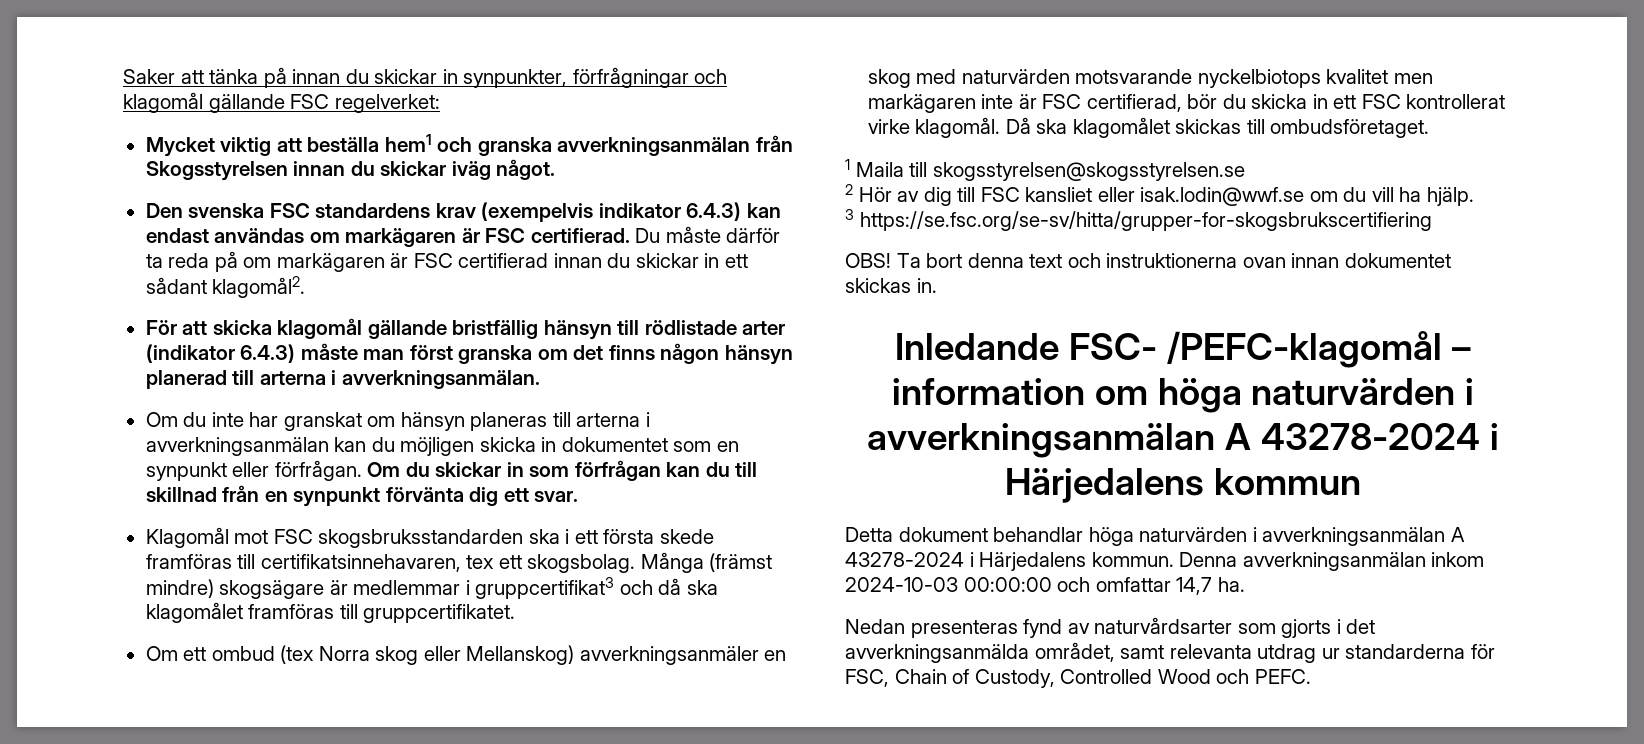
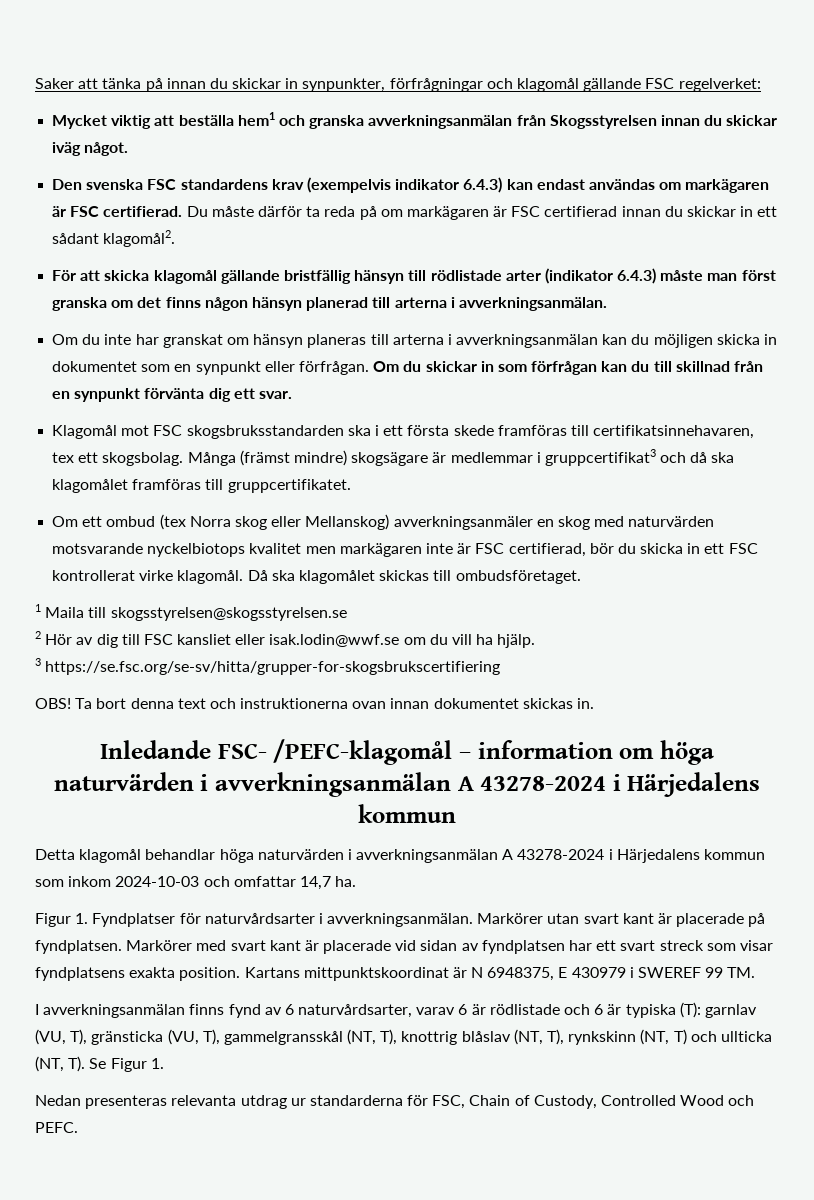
- Detta dokument behandlar höga naturvärden i avverkningsanmälan A 43278-2024 i Härjedalens kommun. Denna avverkningsanmälan inkom 2024-10-03 00:00:00 och omfattar 14,7 ha.
+ Detta klagomål behandlar höga naturvärden i avverkningsanmälan A 43278-2024 i Härjedalens kommun som inkom 2024-10-03 och omfattar 14,7 ha.
- Nedan presenteras fynd av naturvårdsarter som gjorts i det avverkningsanmälda området, samt relevanta utdrag ur standarderna för FSC, Chain of Custody, Controlled Wood och PEFC.
+ Figur 1. Fyndplatser för naturvårdsarter i avverkningsanmälan. Markörer utan svart kant är placerade på fyndplatsen. Markörer med svart kant är placerade vid sidan av fyndplatsen har ett svart streck som visar fyndplatsens exakta position. Kartans mittpunktskoordinat är N 6948375, E 430979 i SWEREF 99 TM.
+ I avverkningsanmälan finns fynd av 6 naturvårdsarter, varav 6 är rödlistade och 6 är typiska (T): garnlav (VU, T), gränsticka (VU, T), gammelgransskål (NT, T), knottrig blåslav (NT, T), rynkskinn (NT, T) och ullticka (NT, T). Se Figur 1.
+ Nedan presenteras relevanta utdrag ur standarderna för FSC, Chain of Custody, Controlled Wood och PEFC.

